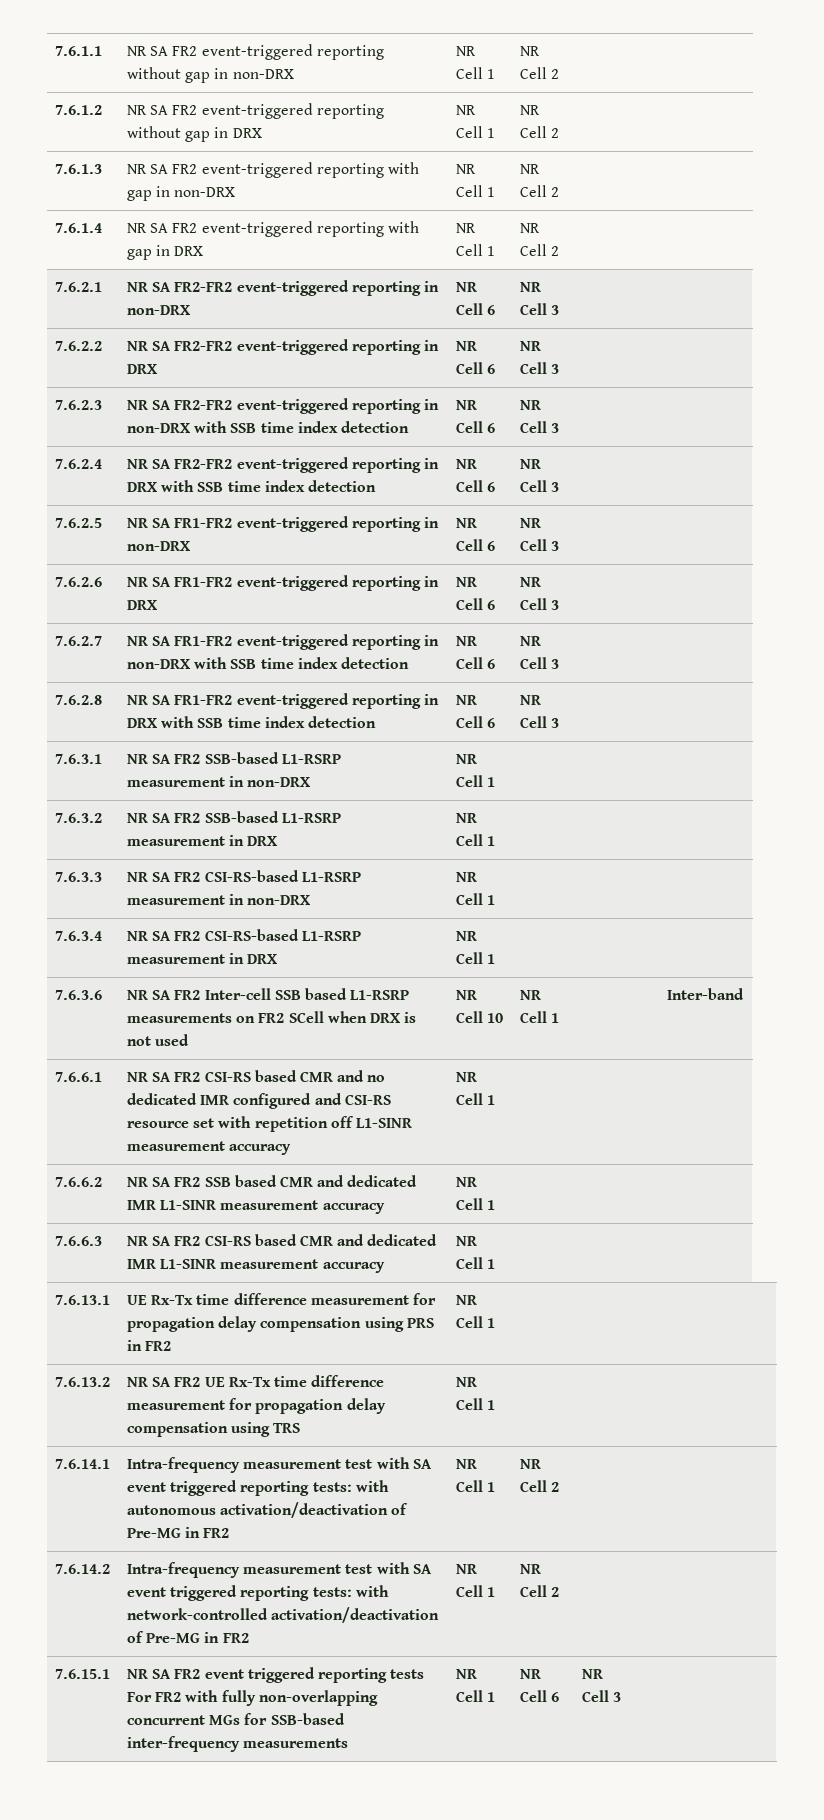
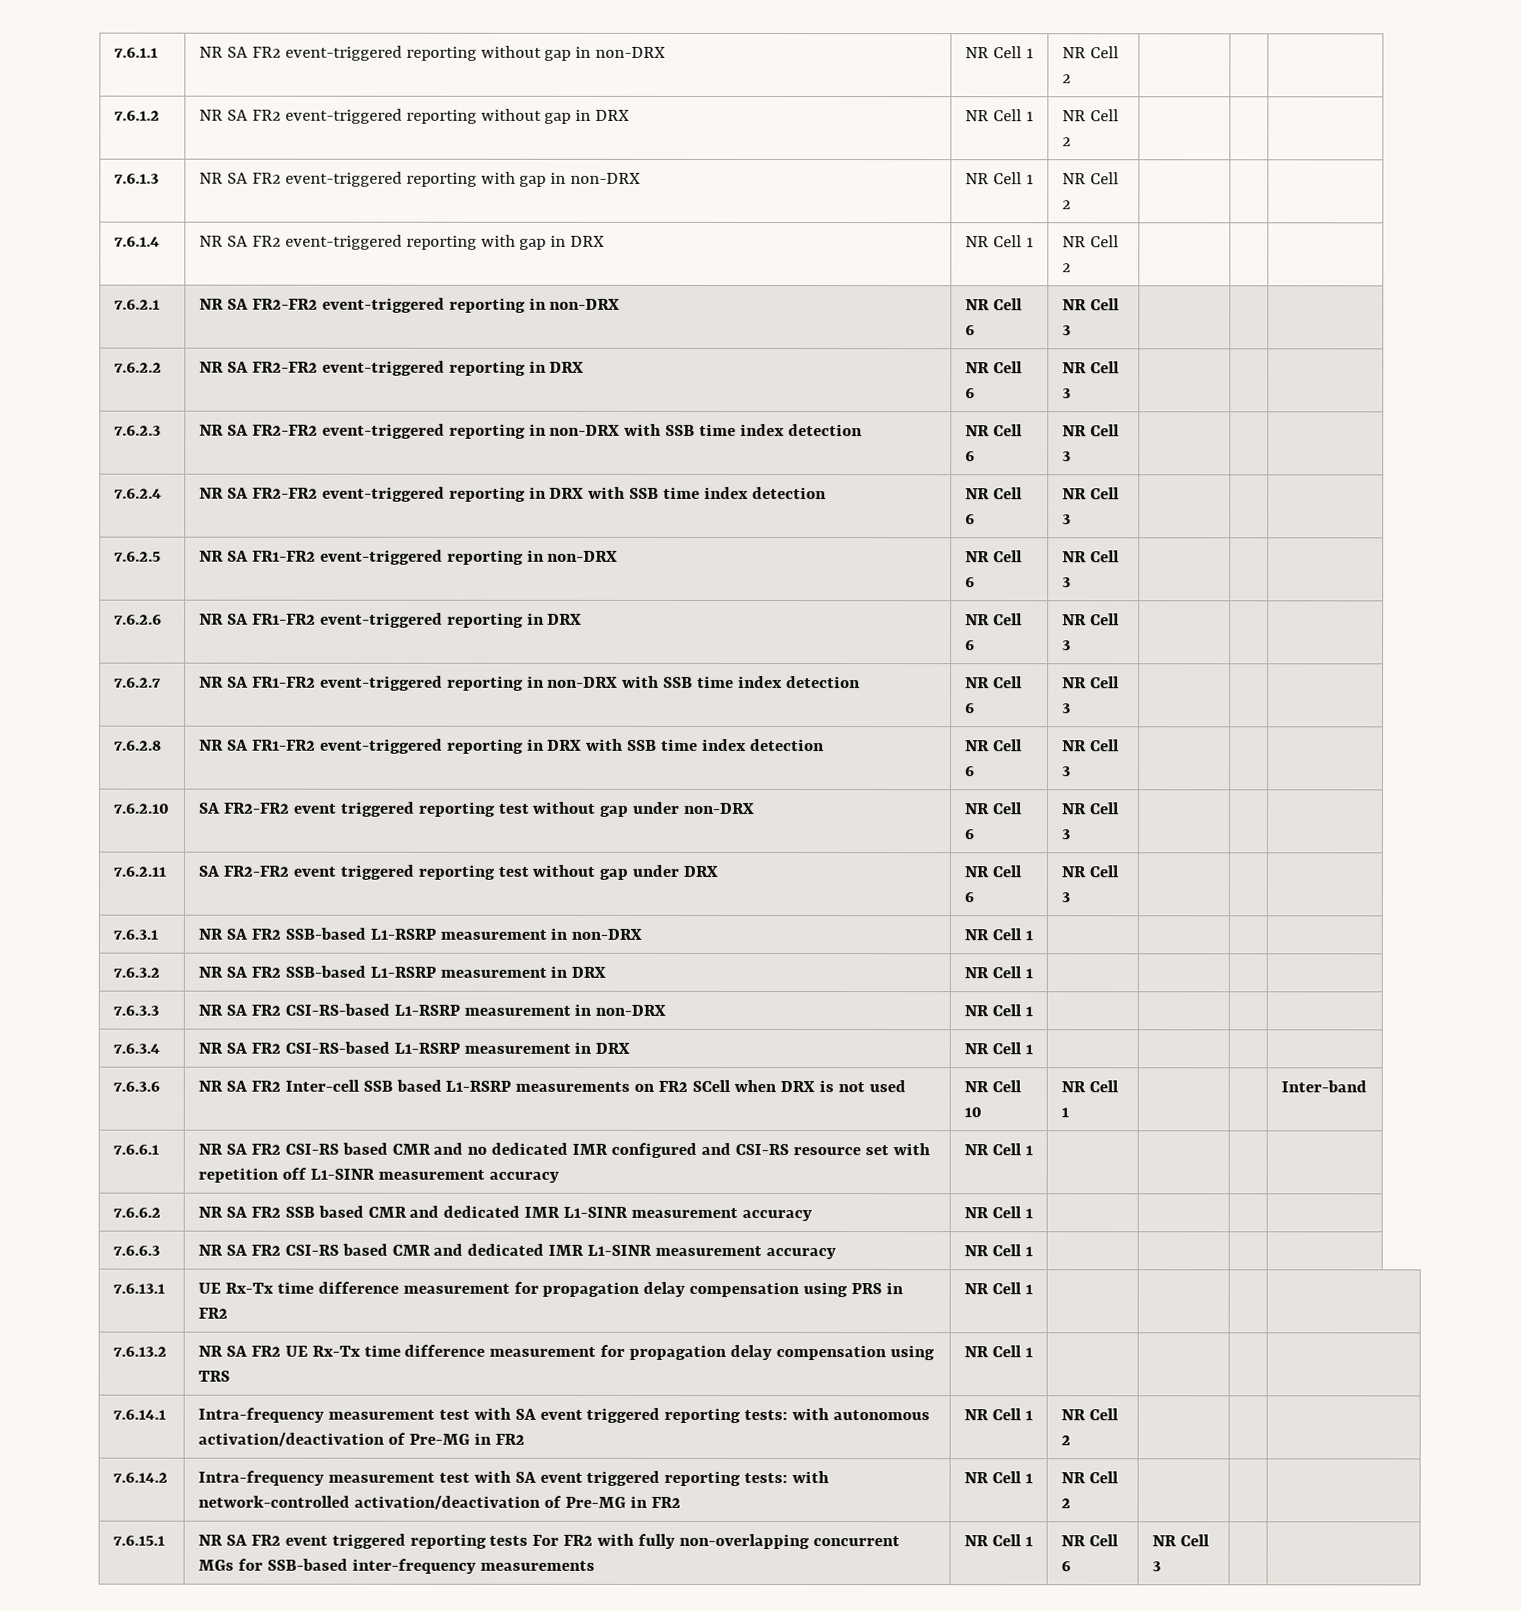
+ 7.6.2.10 | SA FR2-FR2 event triggered reporting test without gap under non-DRX | NR Cell 6 | NR Cell 3 | | |
+ 7.6.2.11 | SA FR2-FR2 event triggered reporting test without gap under DRX | NR Cell 6 | NR Cell 3 | | |

